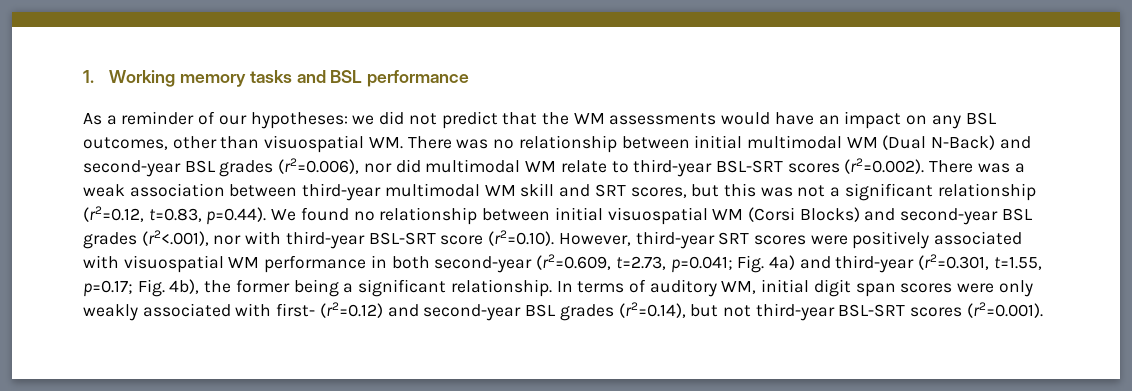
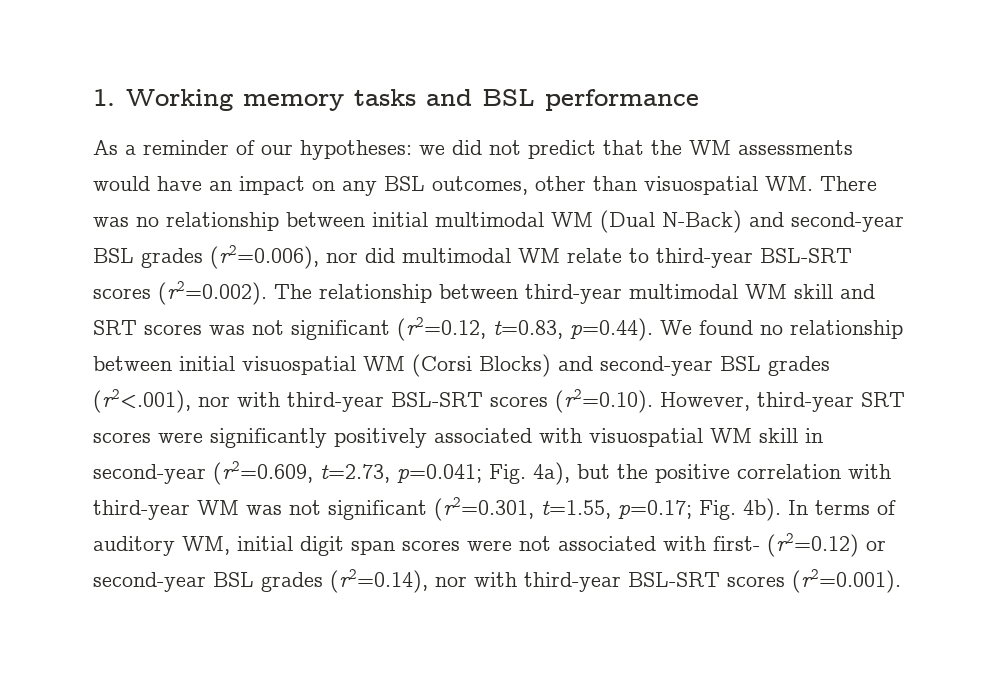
- we did not predict that the WM assessments would have an impact on any BSL outcomes, other than visuospatial WM. There was no relationship between initial multimodal WM (Dual N-Back) and second-year BSL grades (r2=0.006), nor did multimodal WM relate to third-year BSL-SRT scores (r2=0.002). There was a weak association between third-year multimodal WM skill and SRT scores, but this was not a significant relationship (r2=0.12, t=0.83, p=0.44). We found no relationship between initial visuospatial WM (Corsi Blocks) and second-year BSL grades (r2<.001), nor with third-year BSL-SRT score (r2=0.10). However, third-year SRT scores were positively associated with visuospatial WM performance in both second-year (r2=0.609, t=2.73, p=0.041;
+ we did not predict that the WM assessments would have an impact on any BSL outcomes, other than visuospatial WM. There was no relationship between initial multimodal WM (Dual N-Back) and second-year BSL grades (r2=0.006), nor did multimodal WM relate to third-year BSL-SRT scores (r2=0.002). The relationship between third-year multimodal WM skill and SRT scores was not significant (r2=0.12, t=0.83, p=0.44). We found no relationship between initial visuospatial WM (Corsi Blocks) and second-year BSL grades (r2<.001), nor with third-year BSL-SRT scores (r2=0.10). However, third-year SRT scores were significantly positively associated with visuospatial WM skill in second-year (r2=0.609, t=2.73, p=0.041;
- Fig. 4a) and third-year (r2=0.301, t=1.55, p=0.17; Fig. 4b), the former being a significant relationship.
+ Fig. 4a), but the positive correlation with third-year WM was not significant (r2=0.301, t=1.55, p=0.17; Fig. 4b).
- In terms of auditory WM, initial digit span scores were only weakly associated with first- (r2=0.12) and second-year BSL grades (r2=0.14), but not third-year BSL-SRT scores (r2=0.001).
+ In terms of auditory WM, initial digit span scores were not associated with first- (r2=0.12) or second-year BSL grades (r2=0.14), nor with third-year BSL-SRT scores (r2=0.001).

